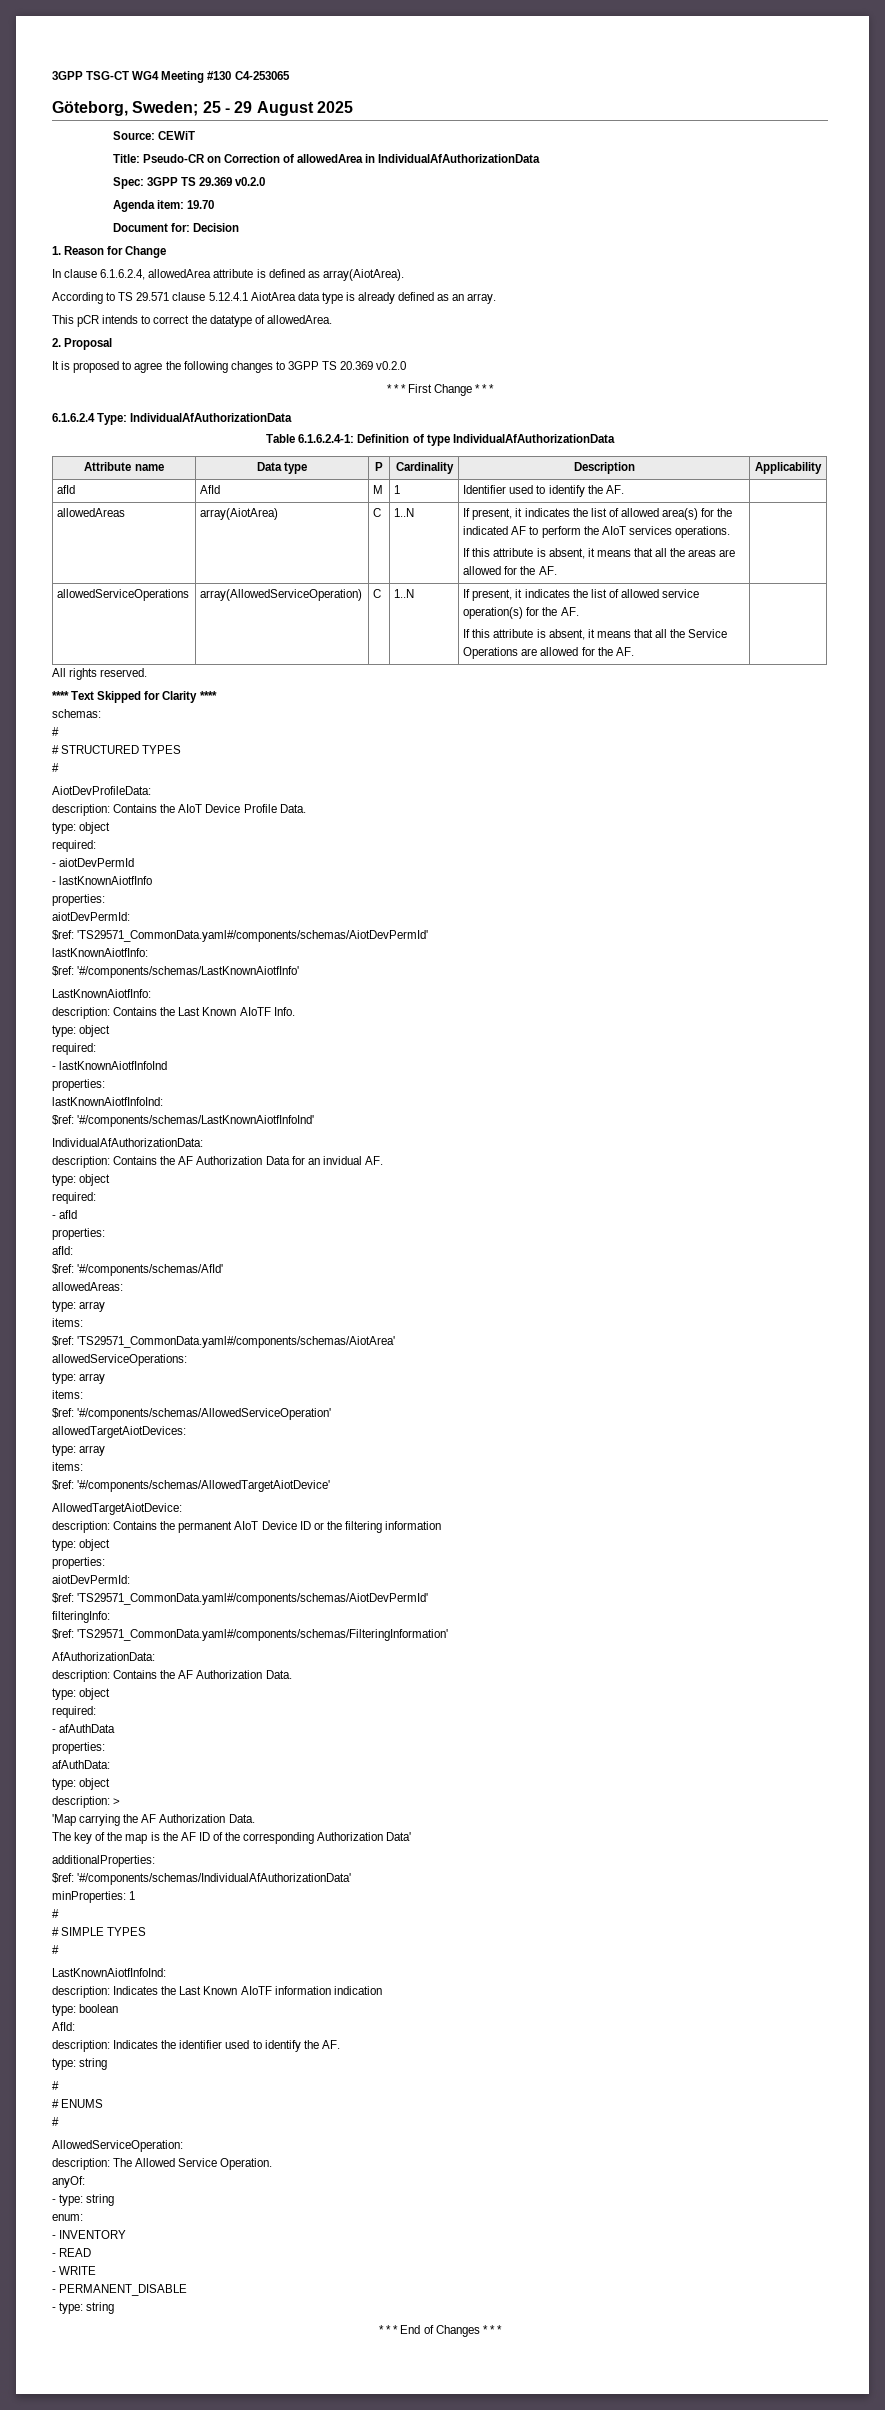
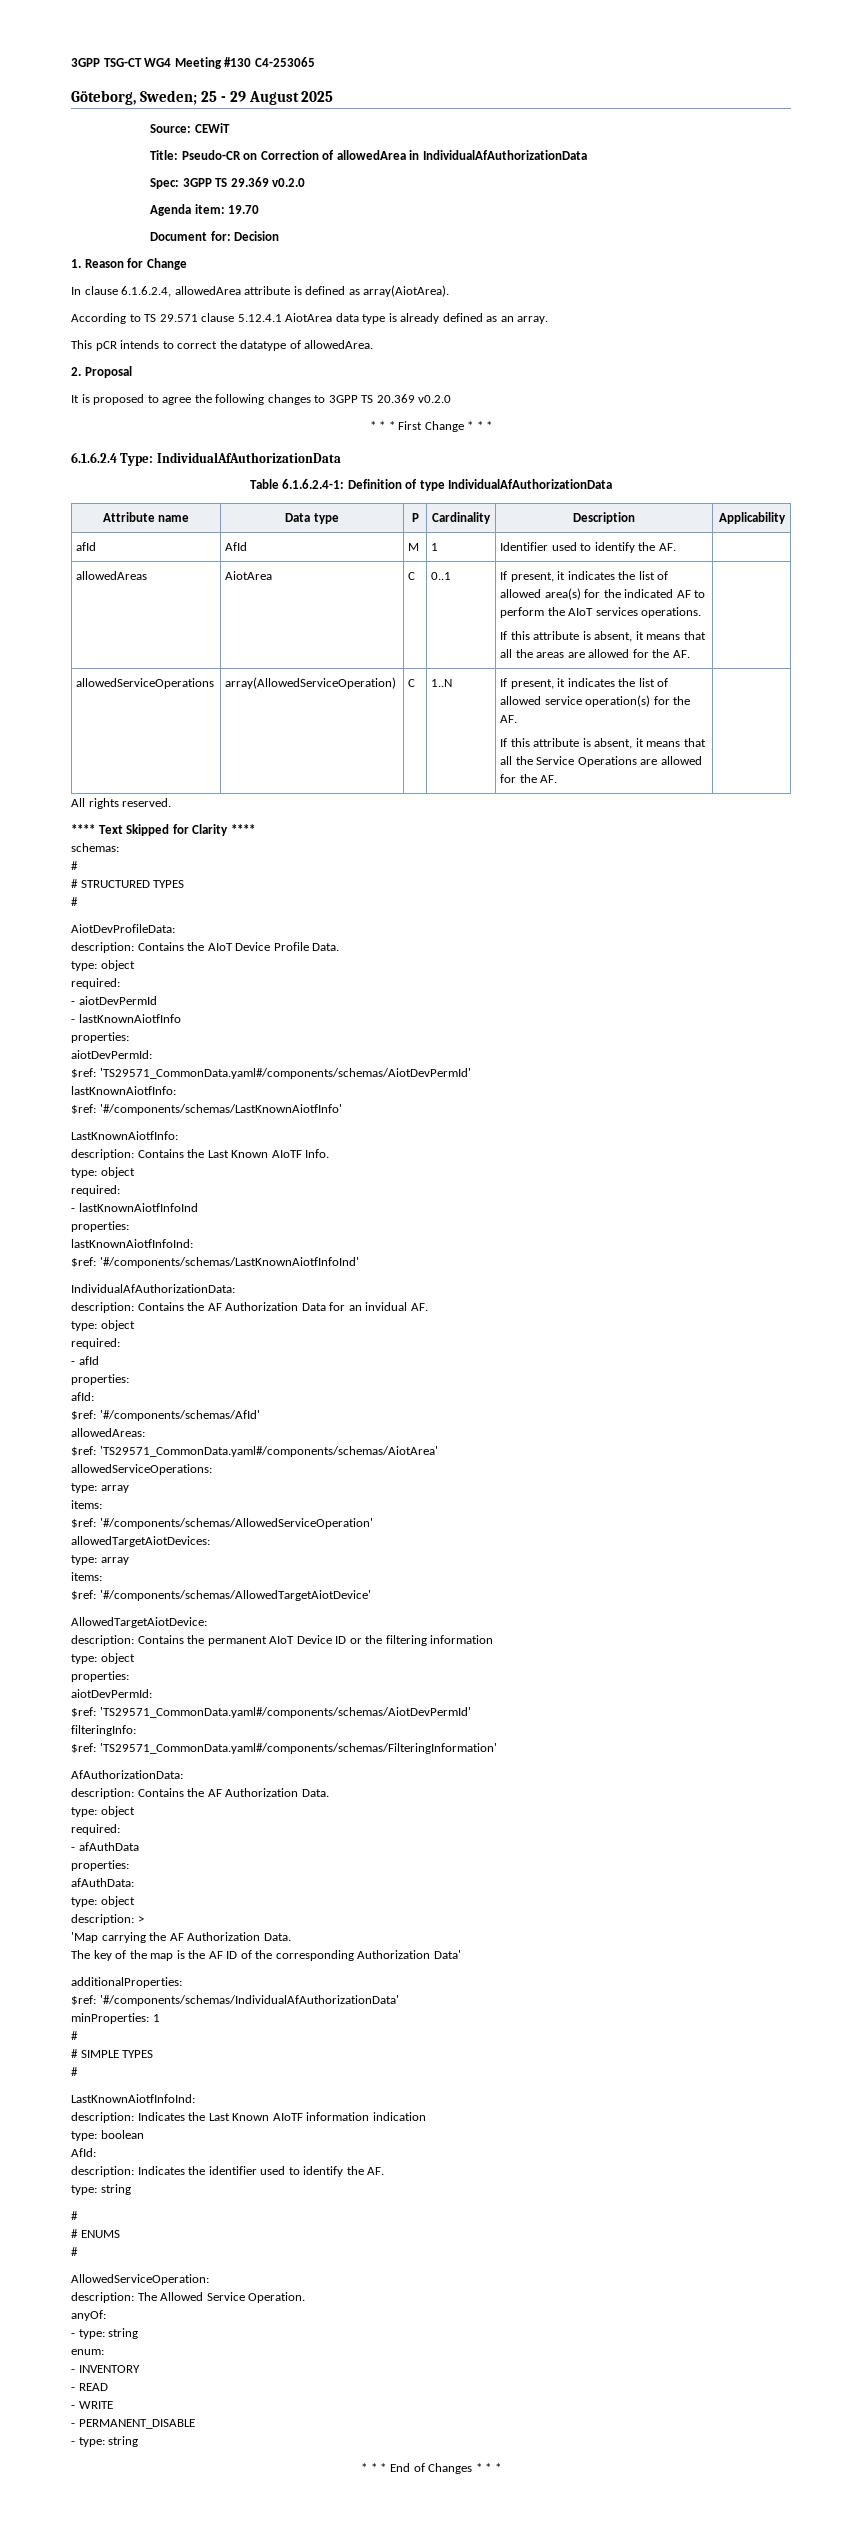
- allowedAreas | array(AiotArea) | C | 1..N | If present, it indicates the list of allowed area(s) for the indicated AF to perform the AIoT services operations.
+ allowedAreas | AiotArea | C | 0..1 | If present, it indicates the list of allowed area(s) for the indicated AF to perform the AIoT services operations.
  allowedAreas:
- type: array
- items:

